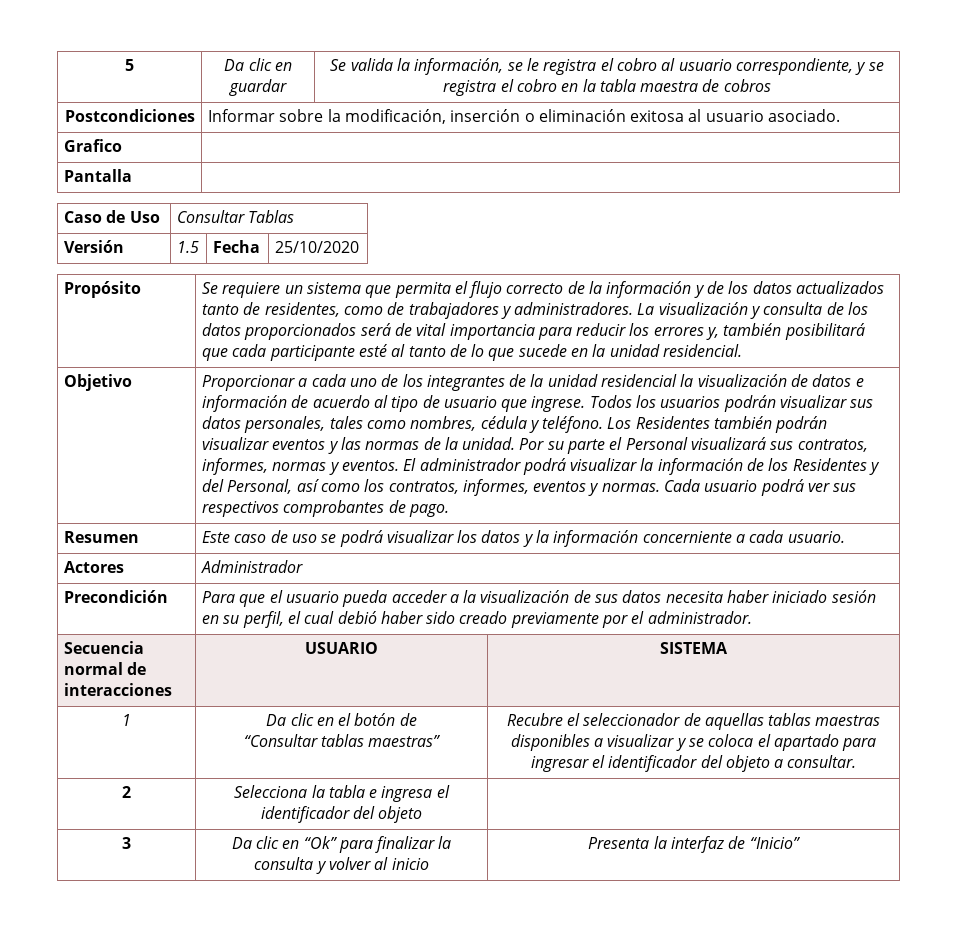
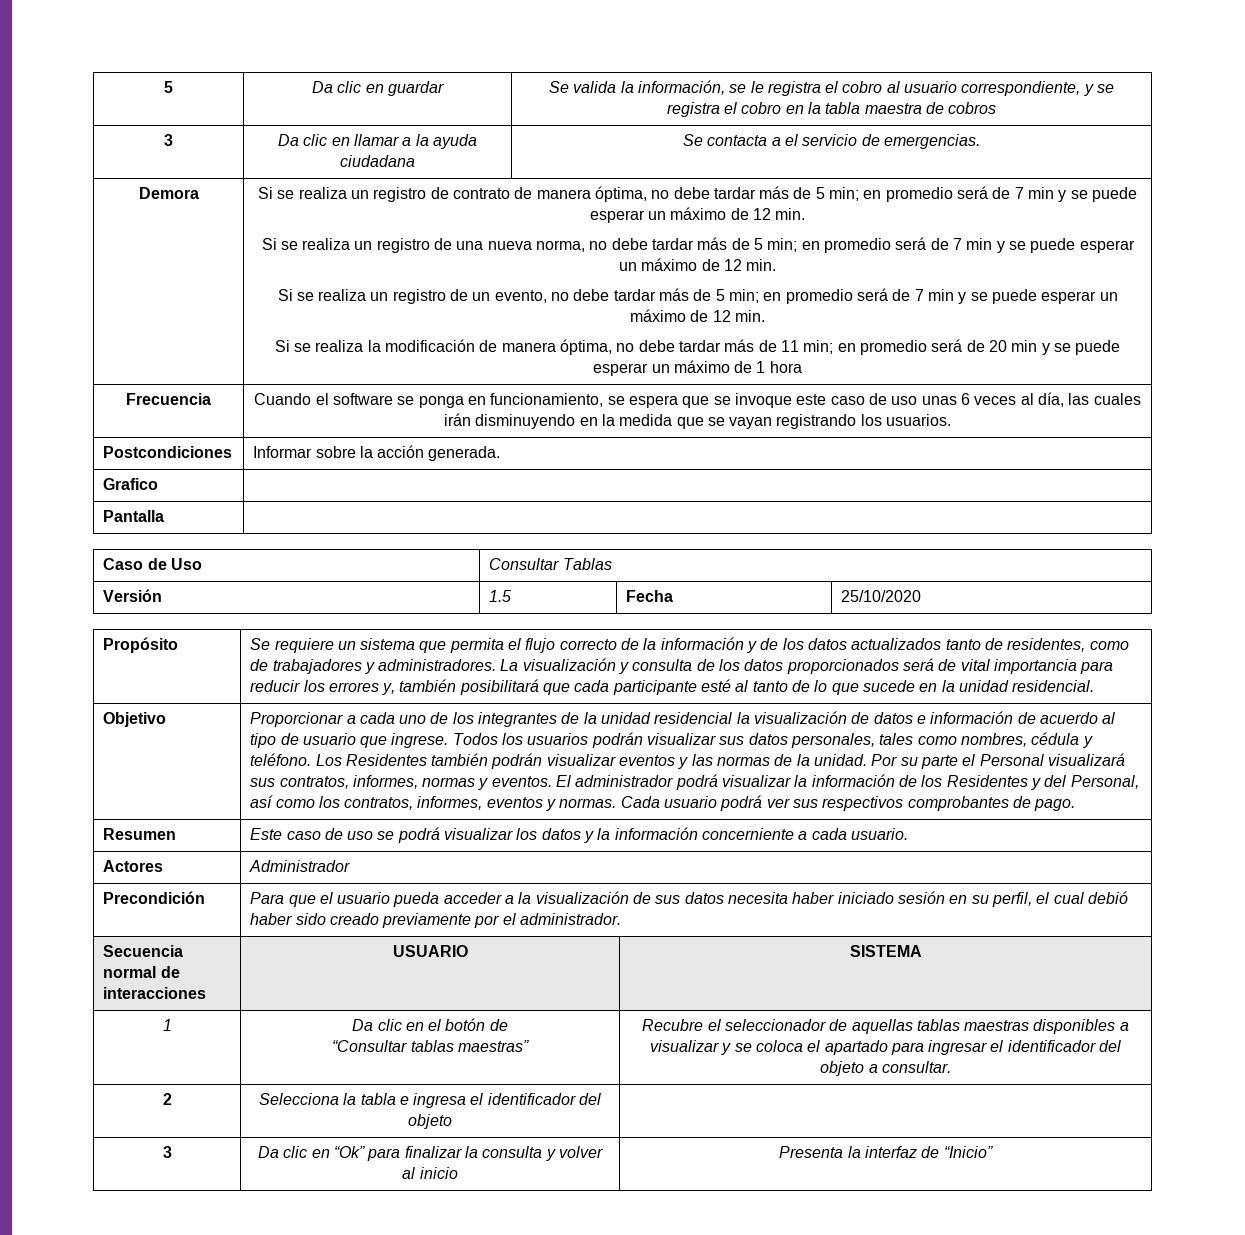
- Postcondiciones | Informar sobre la modificación, inserción o eliminación exitosa al usuario asociado.
+ 3 | Da clic en llamar a la ayuda ciudadana | Se contacta a el servicio de emergencias.
+ Demora | Si se realiza un registro de contrato de manera óptima, no debe tardar más de 5 min; en promedio será de 7 min y se puede esperar un máximo de 12 min.
+ Si se realiza un registro de una nueva norma, no debe tardar más de 5 min; en promedio será de 7 min y se puede esperar un máximo de 12 min.
+ Si se realiza un registro de un evento, no debe tardar más de 5 min; en promedio será de 7 min y se puede esperar un máximo de 12 min.
+ Si se realiza la modificación de manera óptima, no debe tardar más de 11 min; en promedio será de 20 min y se puede esperar un máximo de 1 hora
+ Frecuencia | Cuando el software se ponga en funcionamiento, se espera que se invoque este caso de uso unas 6 veces al día, las cuales irán disminuyendo en la medida que se vayan registrando los usuarios.
+ Postcondiciones | Informar sobre la acción generada.

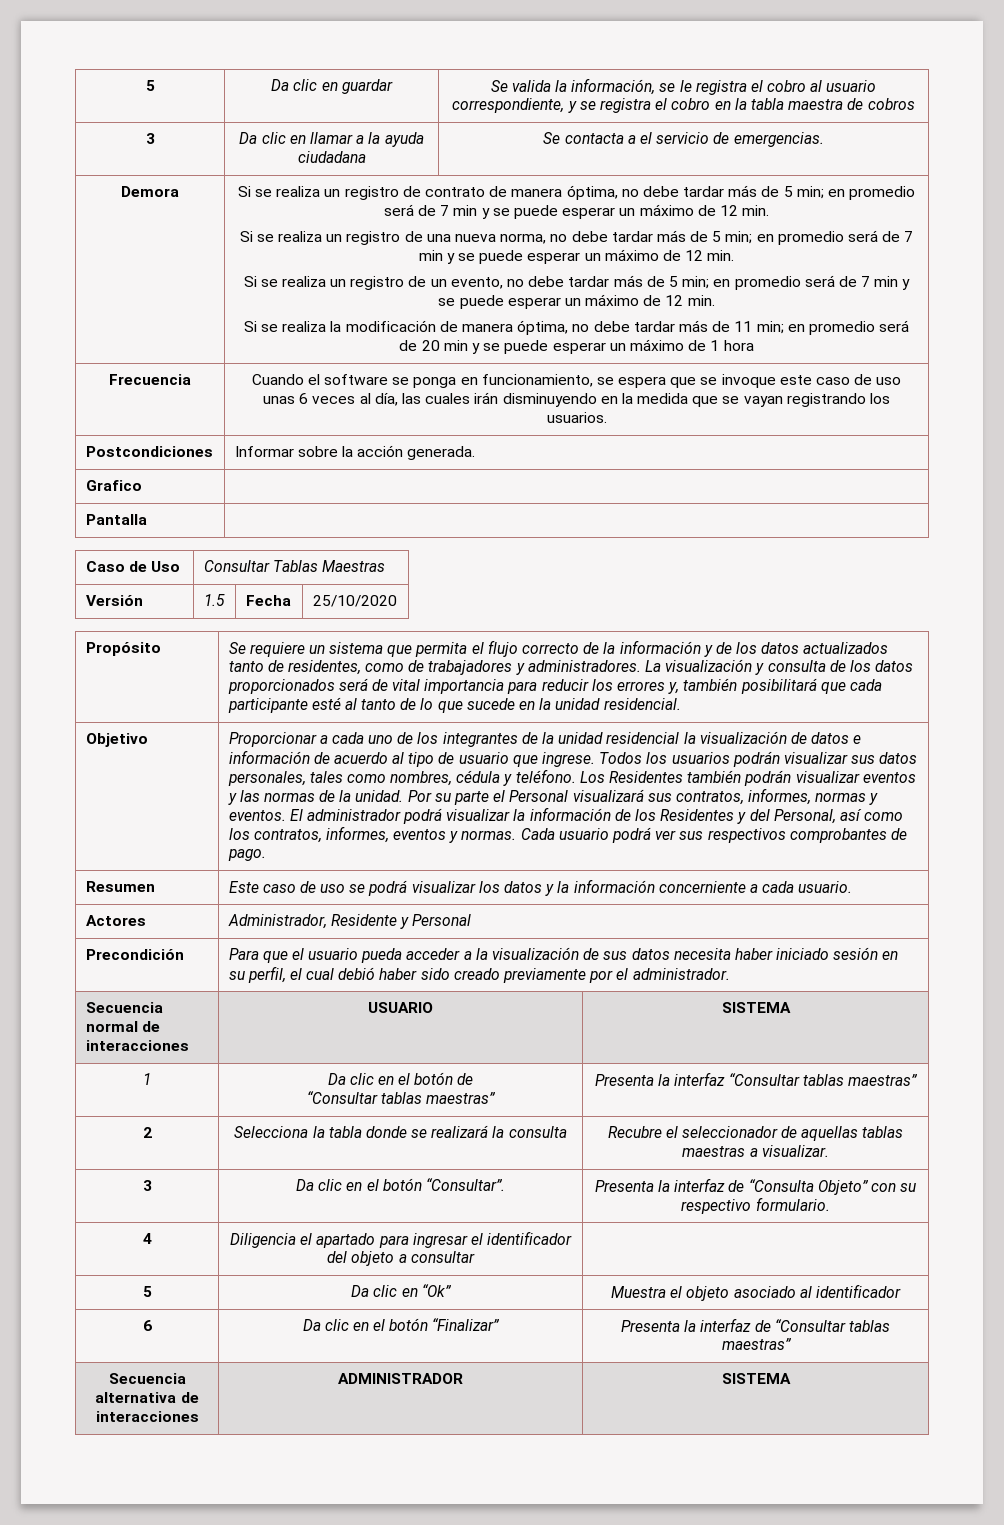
- Caso de Uso | Consultar Tablas
+ Caso de Uso | Consultar Tablas Maestras
- Actores | Administrador
+ Actores | Administrador, Residente y Personal
  1 | Da clic en el botón de
- “Consultar tablas maestras” | Recubre el seleccionador de aquellas tablas maestras disponibles a visualizar y se coloca el apartado para ingresar el identificador del objeto a consultar.
- 2 | Selecciona la tabla e ingresa el identificador del objeto |
- 3 | Da clic en “Ok” para finalizar la consulta y volver al inicio | Presenta la interfaz de “Inicio”
+ “Consultar tablas maestras” | Presenta la interfaz “Consultar tablas maestras”
+ 2 | Selecciona la tabla donde se realizará la consulta | Recubre el seleccionador de aquellas tablas maestras a visualizar.
+ 3 | Da clic en el botón “Consultar”. | Presenta la interfaz de “Consulta Objeto” con su respectivo formulario.
+ 4 | Diligencia el apartado para ingresar el identificador del objeto a consultar |
+ 5 | Da clic en “Ok” | Muestra el objeto asociado al identificador
+ 6 | Da clic en el botón “Finalizar” | Presenta la interfaz de “Consultar tablas maestras”
+ Secuencia alternativa de interacciones | ADMINISTRADOR | SISTEMA

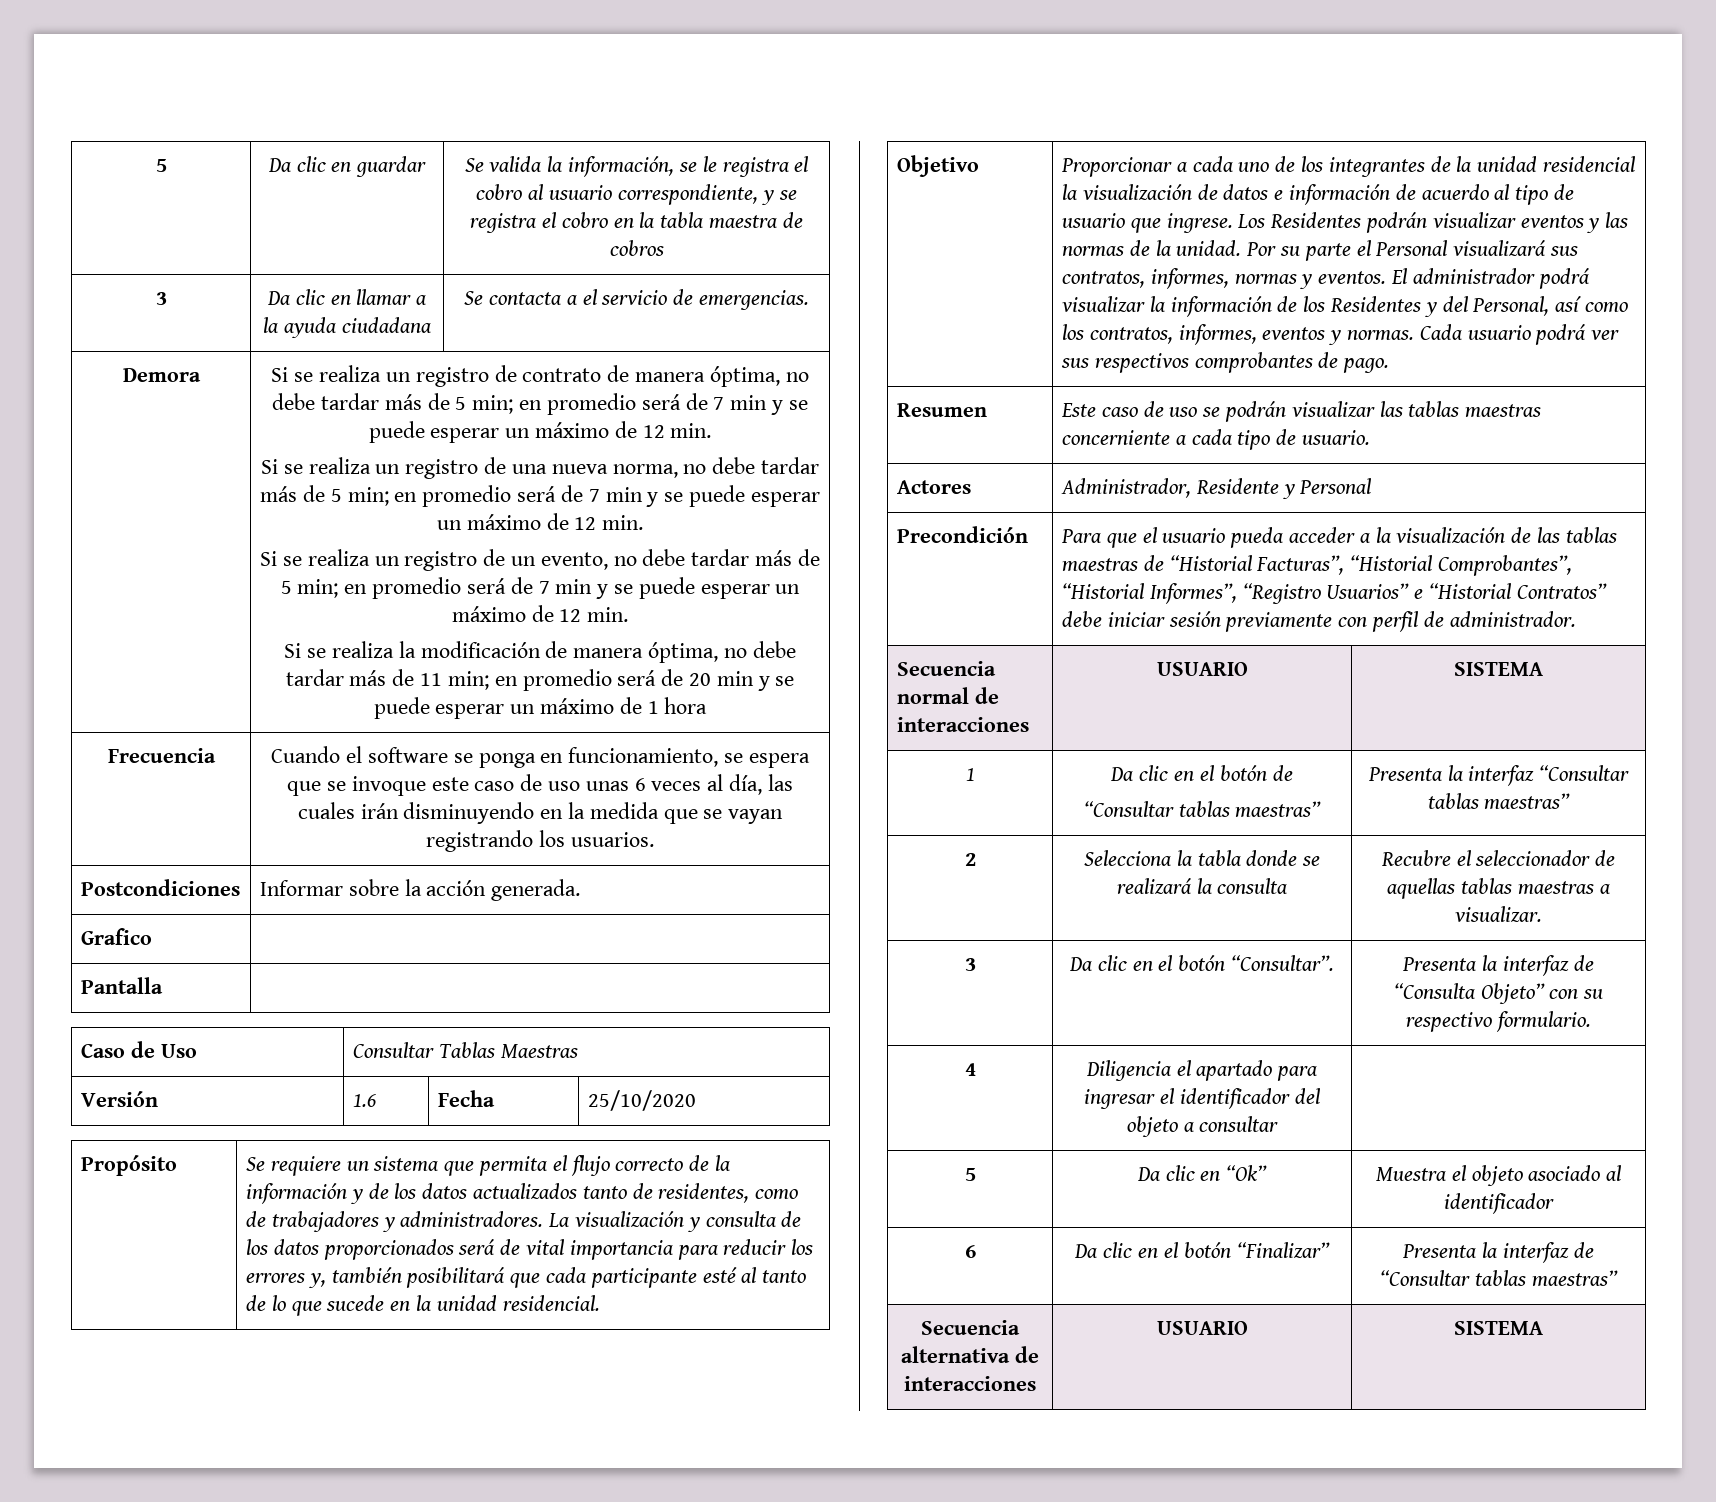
- Versión | 1.5 | Fecha | 25/10/2020
+ Versión | 1.6 | Fecha | 25/10/2020
- Todos los usuarios podrán visualizar sus datos personales, tales como nombres, cédula y teléfono.
- Los Residentes también podrán visualizar eventos y las normas de la unidad.
+ Los Residentes podrán visualizar eventos y las normas de la unidad.
- Resumen | Este caso de uso se podrá visualizar los datos y la información concerniente a cada usuario.
+ Resumen | Este caso de uso se podrán visualizar las tablas maestras concerniente a cada tipo de usuario.
- Precondición | Para que el usuario pueda acceder a la visualización de sus datos necesita haber iniciado sesión en su perfil, el cual debió haber sido creado previamente por el administrador.
+ Precondición | Para que el usuario pueda acceder a la visualización de las tablas maestras de “Historial Facturas”, “Historial Comprobantes”, “Historial Informes”, “Registro Usuarios” e “Historial Contratos” debe iniciar sesión previamente con perfil de administrador.
- Secuencia alternativa de interacciones | ADMINISTRADOR | SISTEMA
+ Secuencia alternativa de interacciones | USUARIO | SISTEMA

